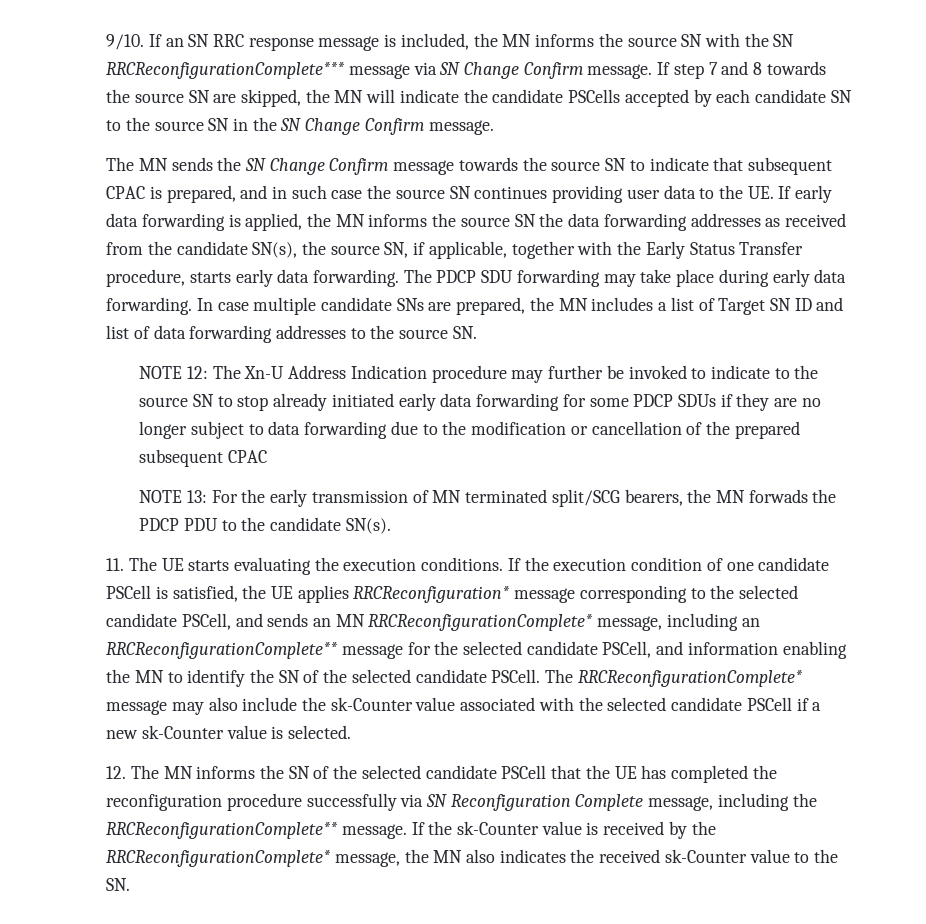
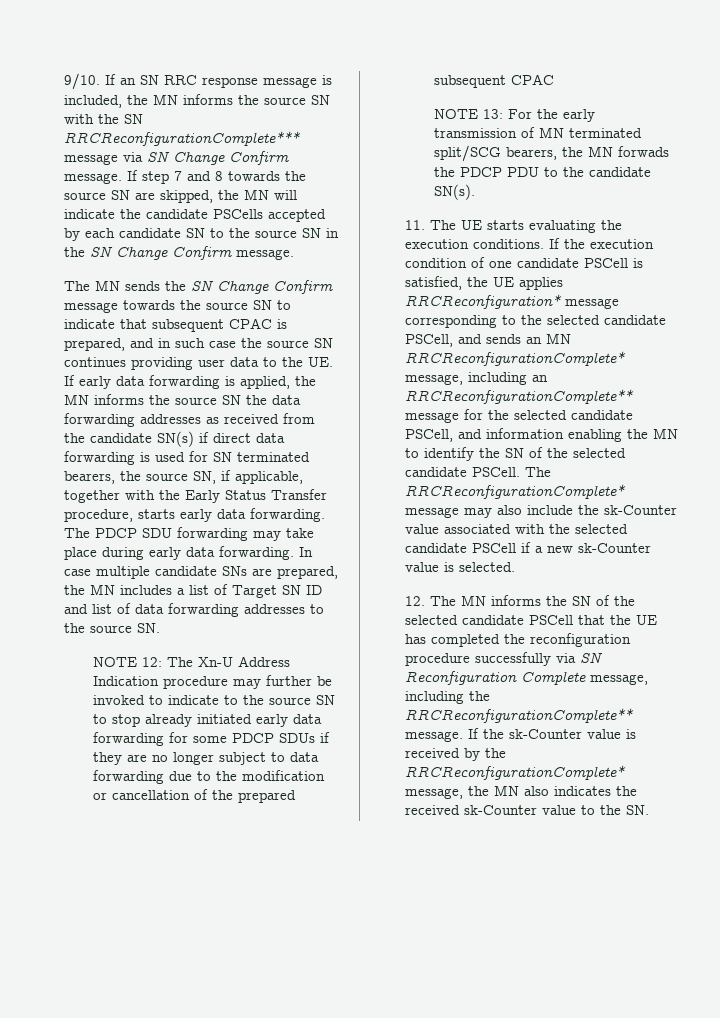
- The MN sends the SN Change Confirm message towards the source SN to indicate that subsequent CPAC is prepared, and in such case the source SN continues providing user data to the UE. If early data forwarding is applied, the MN informs the source SN the data forwarding addresses as received from the candidate SN(s), the source SN, if applicable, together with the Early Status Transfer procedure, starts early data forwarding.
+ The MN sends the SN Change Confirm message towards the source SN to indicate that subsequent CPAC is prepared, and in such case the source SN continues providing user data to the UE. If early data forwarding is applied, the MN informs the source SN the data forwarding addresses as received from the candidate SN(s) if direct data forwarding is used for SN terminated bearers, the source SN, if applicable, together with the Early Status Transfer procedure, starts early data forwarding.

